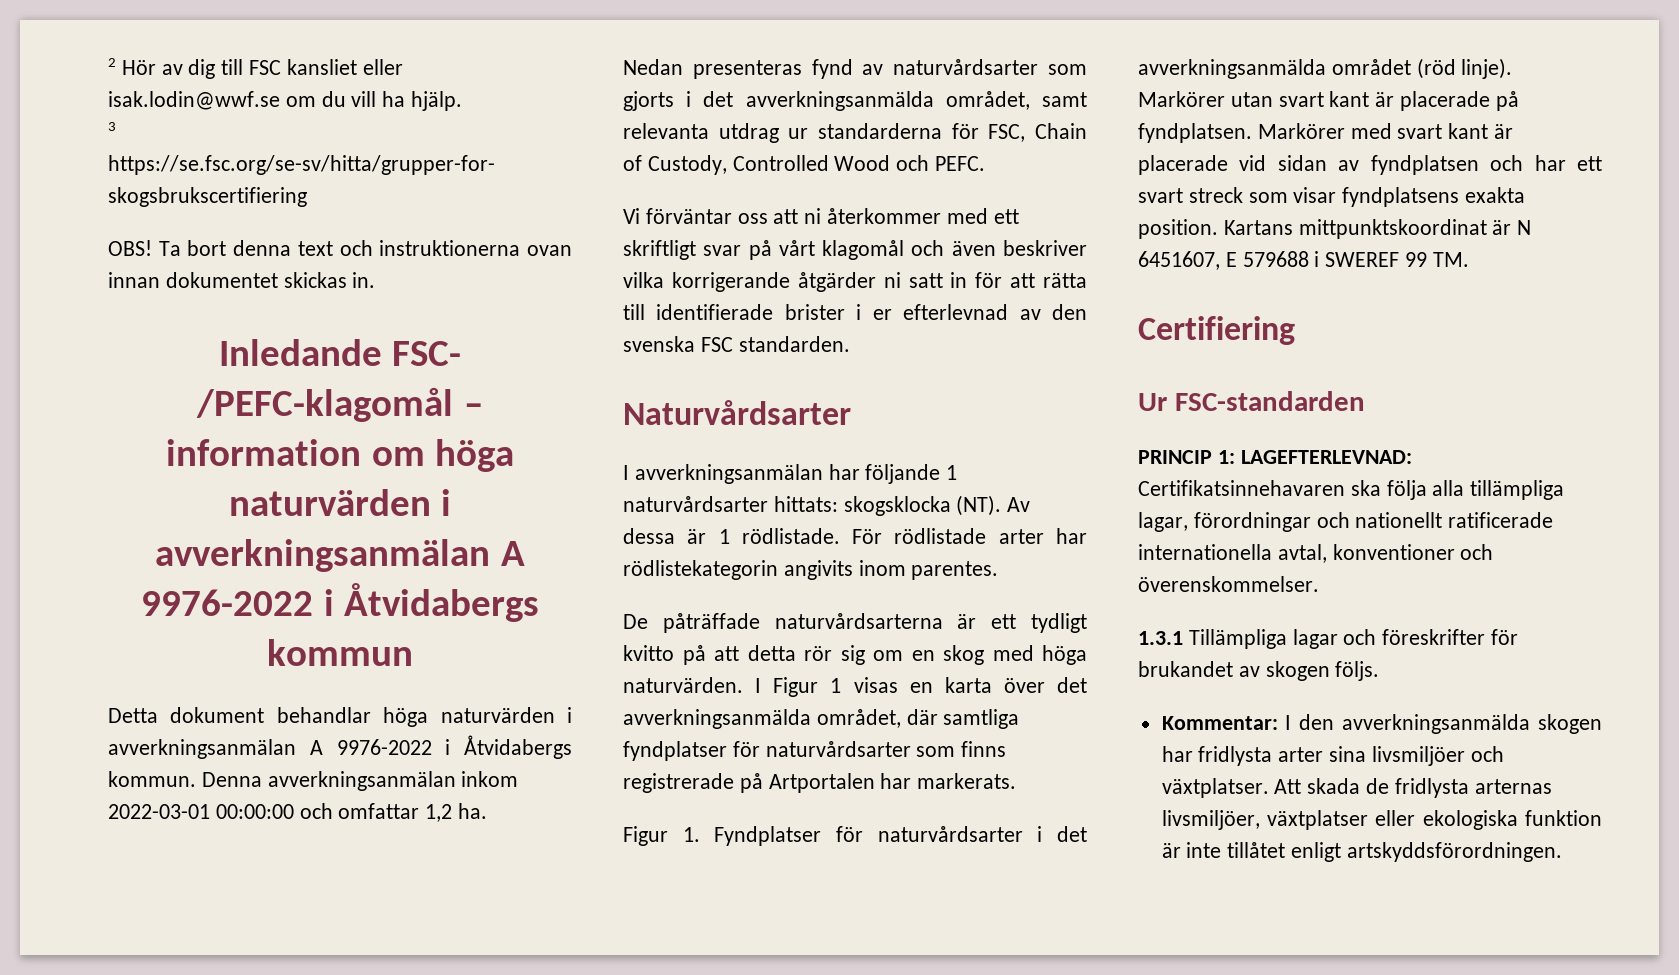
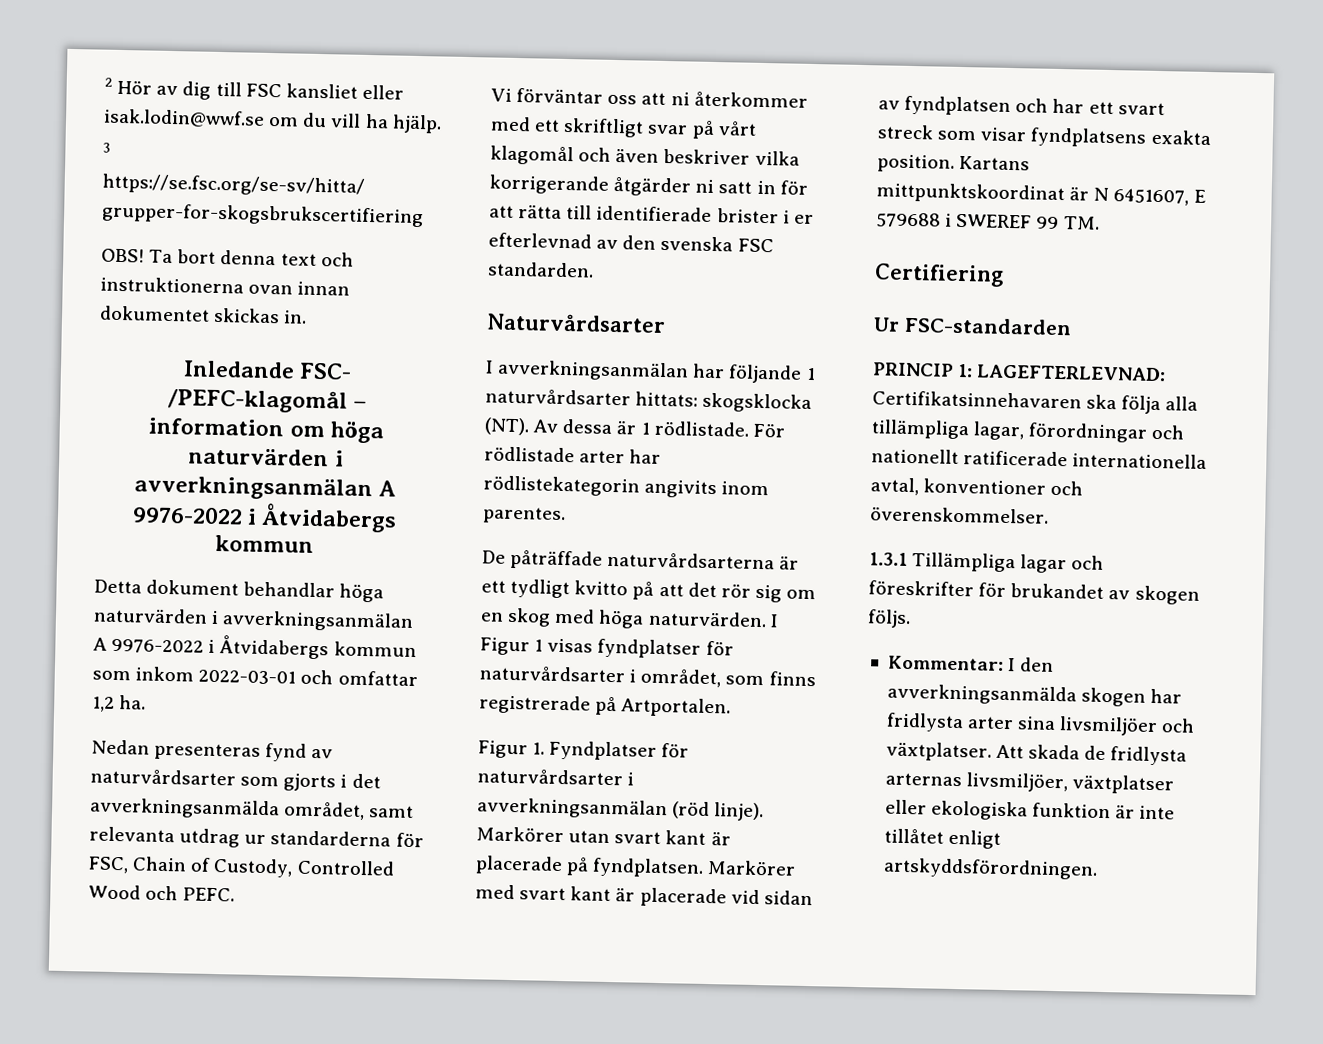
- Detta dokument behandlar höga naturvärden i avverkningsanmälan A 9976-2022 i Åtvidabergs kommun. Denna avverkningsanmälan inkom 2022-03-01 00:00:00 och omfattar 1,2 ha.
+ Detta dokument behandlar höga naturvärden i avverkningsanmälan A 9976-2022 i Åtvidabergs kommun som inkom 2022-03-01 och omfattar 1,2 ha.
- De påträffade naturvårdsarterna är ett tydligt kvitto på att detta rör sig om en skog med höga naturvärden.
+ De påträffade naturvårdsarterna är ett tydligt kvitto på att det rör sig om en skog med höga naturvärden.
- I Figur 1 visas en karta över det avverkningsanmälda området, där samtliga fyndplatser för naturvårdsarter som finns registrerade på Artportalen har markerats.
+ I Figur 1 visas fyndplatser för naturvårdsarter i området, som finns registrerade på Artportalen.
- Figur 1. Fyndplatser för naturvårdsarter i det avverkningsanmälda området (röd linje).
+ Figur 1. Fyndplatser för naturvårdsarter i avverkningsanmälan (röd linje).

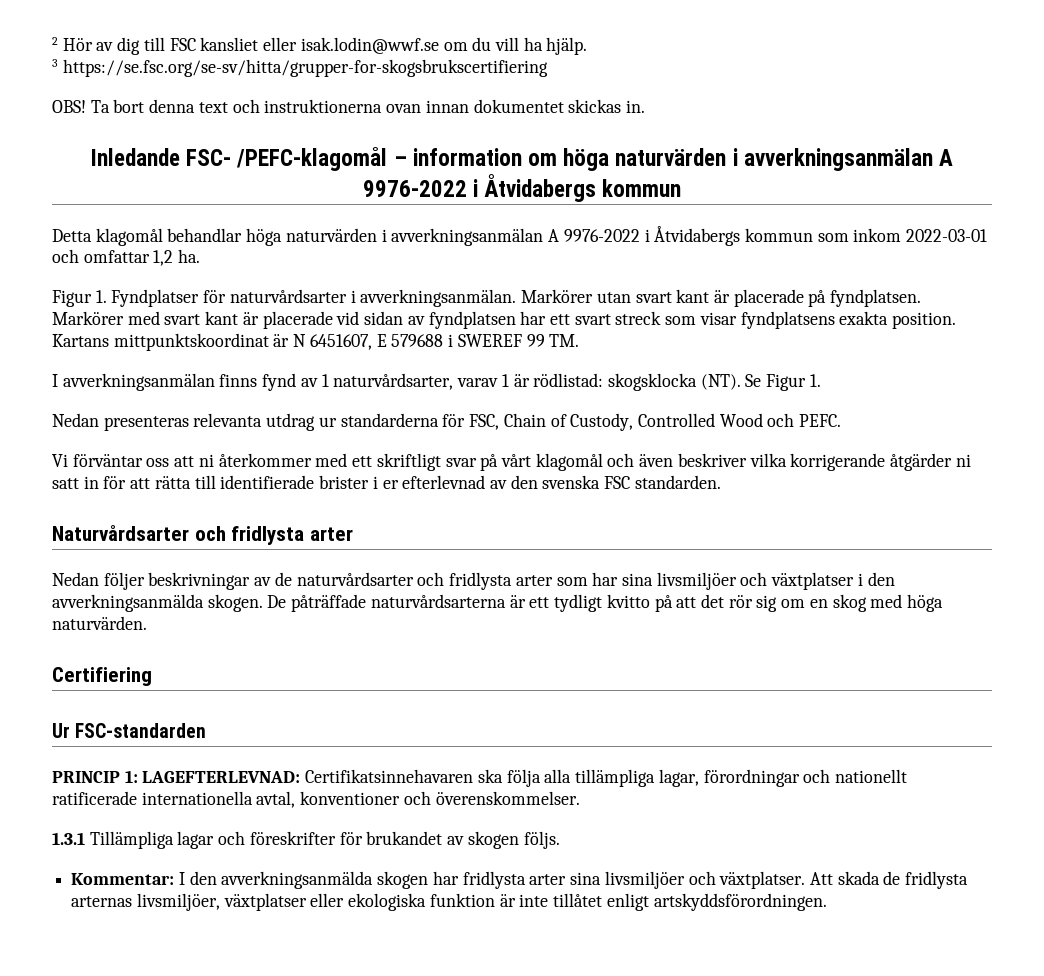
- Detta dokument behandlar höga naturvärden i avverkningsanmälan A 9976-2022 i Åtvidabergs kommun som inkom 2022-03-01 och omfattar 1,2 ha.
+ Detta klagomål behandlar höga naturvärden i avverkningsanmälan A 9976-2022 i Åtvidabergs kommun som inkom 2022-03-01 och omfattar 1,2 ha.
- Nedan presenteras fynd av naturvårdsarter som gjorts i det avverkningsanmälda området, samt relevanta utdrag ur standarderna för FSC, Chain of Custody, Controlled Wood och PEFC.
+ Figur 1. Fyndplatser för naturvårdsarter i avverkningsanmälan. Markörer utan svart kant är placerade på fyndplatsen. Markörer med svart kant är placerade vid sidan av fyndplatsen har ett svart streck som visar fyndplatsens exakta position. Kartans mittpunktskoordinat är N 6451607, E 579688 i SWEREF 99 TM.
+ I avverkningsanmälan finns fynd av 1 naturvårdsarter, varav 1 är rödlistad: skogsklocka (NT). Se Figur 1.
+ Nedan presenteras relevanta utdrag ur standarderna för FSC, Chain of Custody, Controlled Wood och PEFC.
- Naturvårdsarter
- I avverkningsanmälan har följande 1 naturvårdsarter hittats: skogsklocka (NT). Av dessa är 1 rödlistade. För rödlistade arter har rödlistekategorin angivits inom parentes.
- De påträffade naturvårdsarterna är ett tydligt kvitto på att det rör sig om en skog med höga naturvärden. I Figur 1 visas fyndplatser för naturvårdsarter i området, som finns registrerade på Artportalen.
- Figur 1. Fyndplatser för naturvårdsarter i avverkningsanmälan (röd linje). Markörer utan svart kant är placerade på fyndplatsen. Markörer med svart kant är placerade vid sidan av fyndplatsen och har ett svart streck som visar fyndplatsens exakta position. Kartans mittpunktskoordinat är N 6451607, E 579688 i SWEREF 99 TM.
+ Naturvårdsarter och fridlysta arter
+ Nedan följer beskrivningar av de naturvårdsarter och fridlysta arter som har sina livsmiljöer och växtplatser i den avverkningsanmälda skogen. De påträffade naturvårdsarterna är ett tydligt kvitto på att det rör sig om en skog med höga naturvärden.

